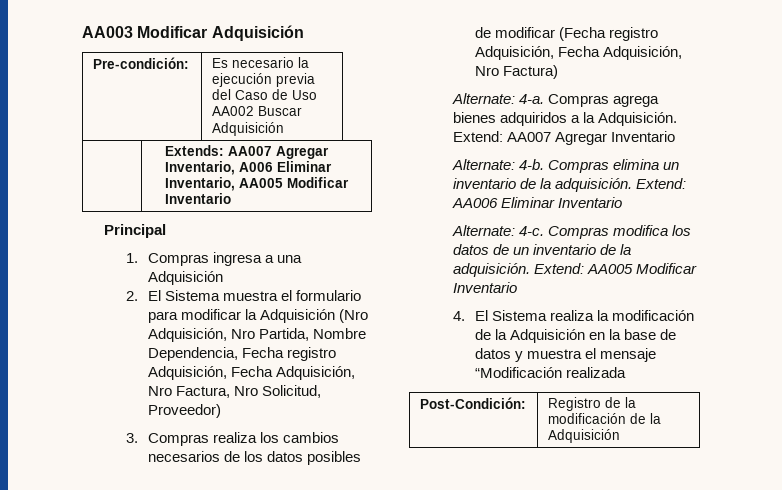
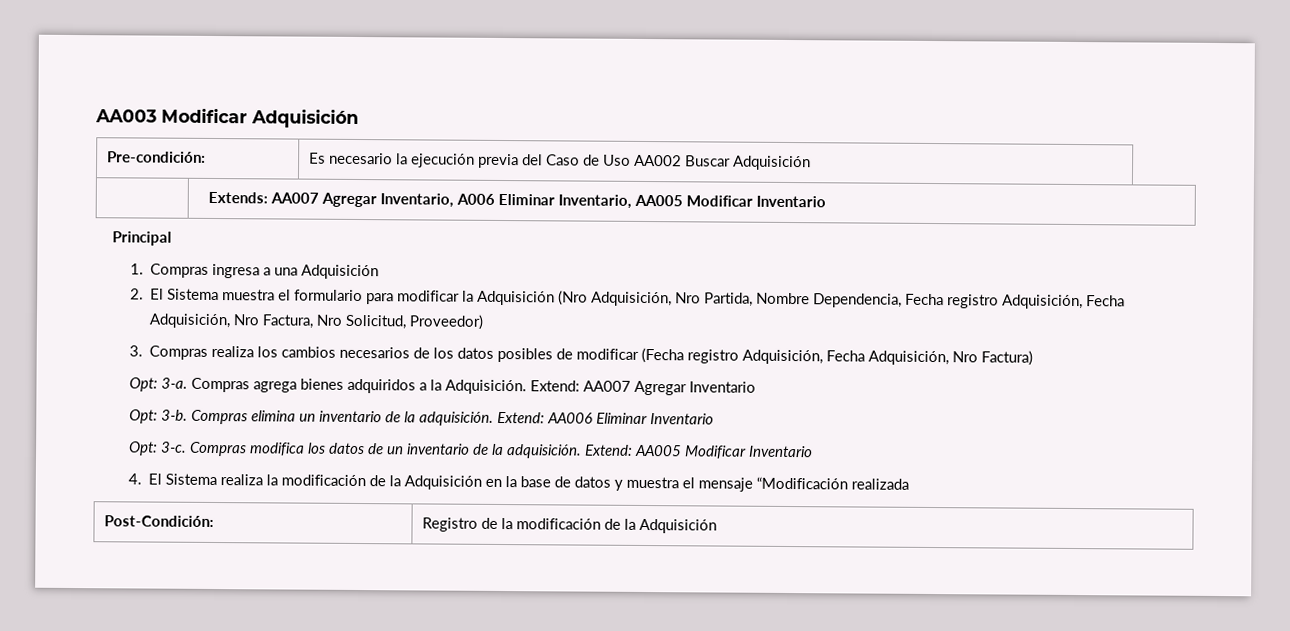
- Alternate: 4-a.
+ Opt: 3-a.
- Alternate: 4-b.
+ Opt: 3-b.
- Alternate: 4-c.
+ Opt: 3-c.

